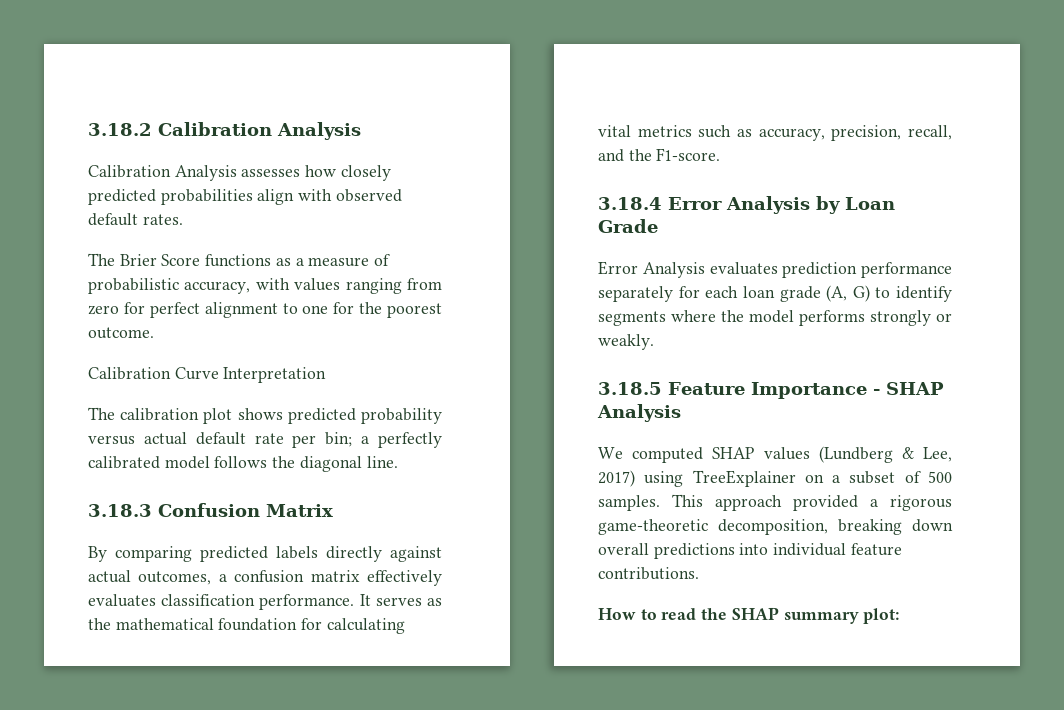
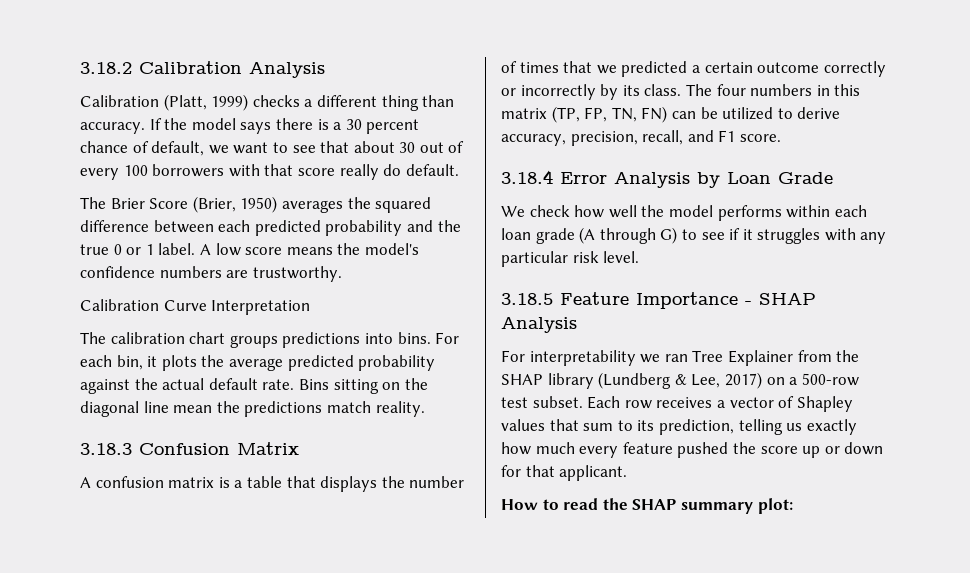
- Calibration Analysis assesses how closely predicted probabilities align with observed default rates.
- The Brier Score functions as a measure of probabilistic accuracy, with values ranging from zero for perfect alignment to one for the poorest outcome.
+ Calibration (Platt, 1999) checks a different thing than accuracy. If the model says there is a 30 percent chance of default, we want to see that about 30 out of every 100 borrowers with that score really do default.
+ The Brier Score (Brier, 1950) averages the squared difference between each predicted probability and the true 0 or 1 label. A low score means the model's confidence numbers are trustworthy.
- The calibration plot shows predicted probability versus actual default rate per bin; a perfectly calibrated model follows the diagonal line.
+ The calibration chart groups predictions into bins. For each bin, it plots the average predicted probability against the actual default rate. Bins sitting on the diagonal line mean the predictions match reality.
  3.18.3 Confusion Matrix
- By comparing predicted labels directly against actual outcomes, a confusion matrix effectively evaluates classification performance. It serves as the mathematical foundation for calculating vital metrics such as accuracy, precision, recall, and the F1-score.
+ A confusion matrix is a table that displays the number of times that we predicted a certain outcome correctly or incorrectly by its class. The four numbers in this matrix (TP, FP, TN, FN) can be utilized to derive accuracy, precision, recall, and F1 score.
- Error Analysis evaluates prediction performance separately for each loan grade (A, G) to identify segments where the model performs strongly or weakly.
+ We check how well the model performs within each loan grade (A through G) to see if it struggles with any particular risk level.
- We computed SHAP values (Lundberg & Lee, 2017) using TreeExplainer on a subset of 500 samples. This approach provided a rigorous game-theoretic decomposition, breaking down overall predictions into individual feature contributions.
+ For interpretability we ran Tree Explainer from the SHAP library (Lundberg & Lee, 2017) on a 500-row test subset. Each row receives a vector of Shapley values that sum to its prediction, telling us exactly how much every feature pushed the score up or down for that applicant.

